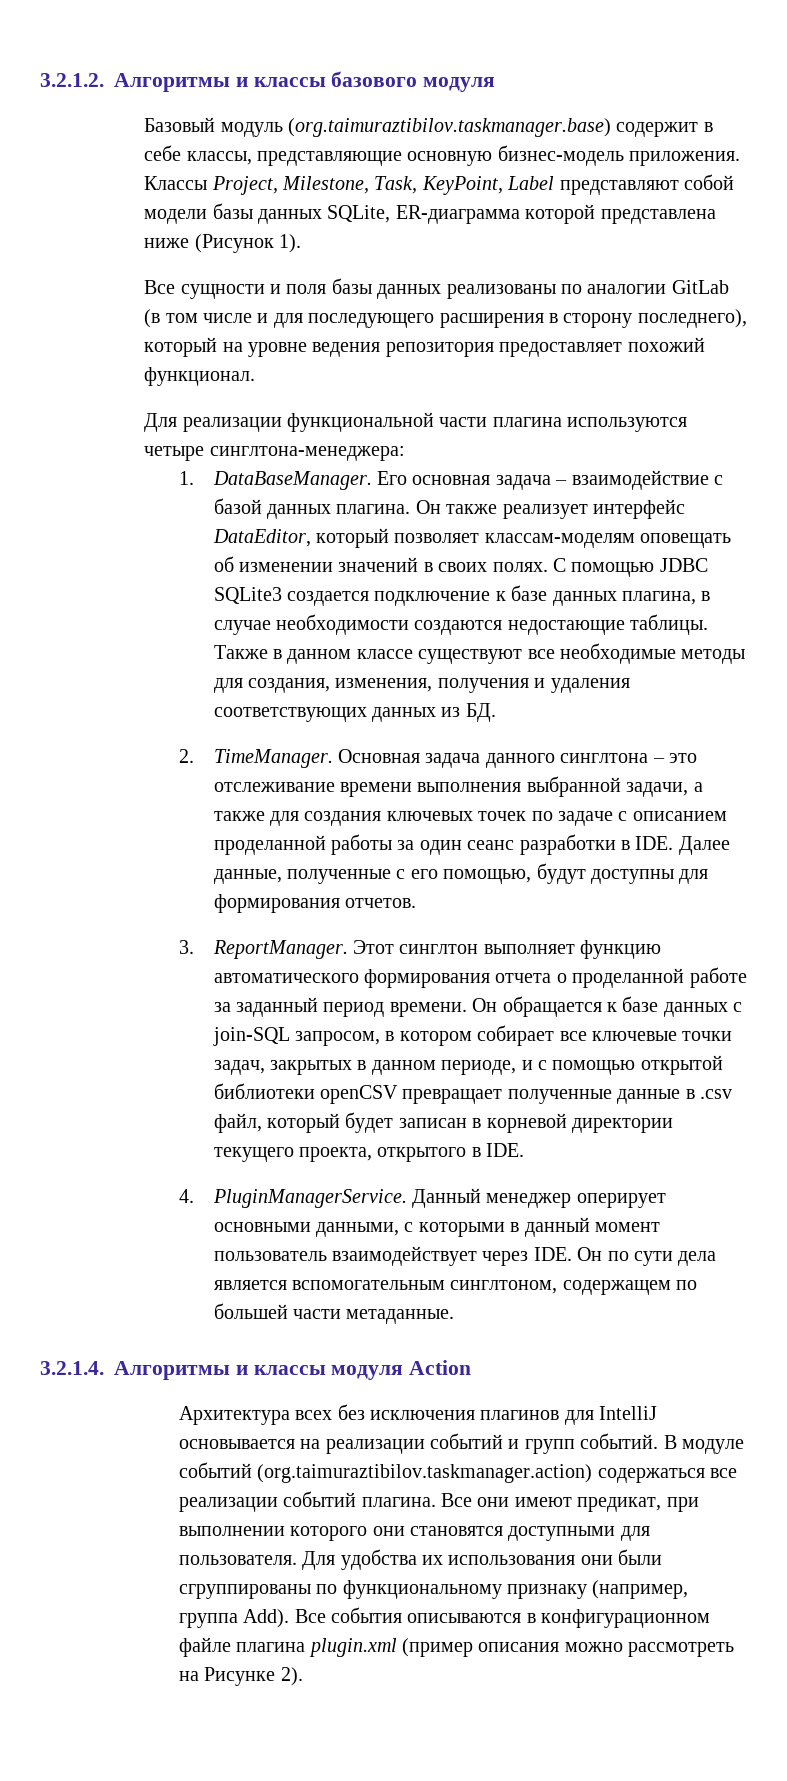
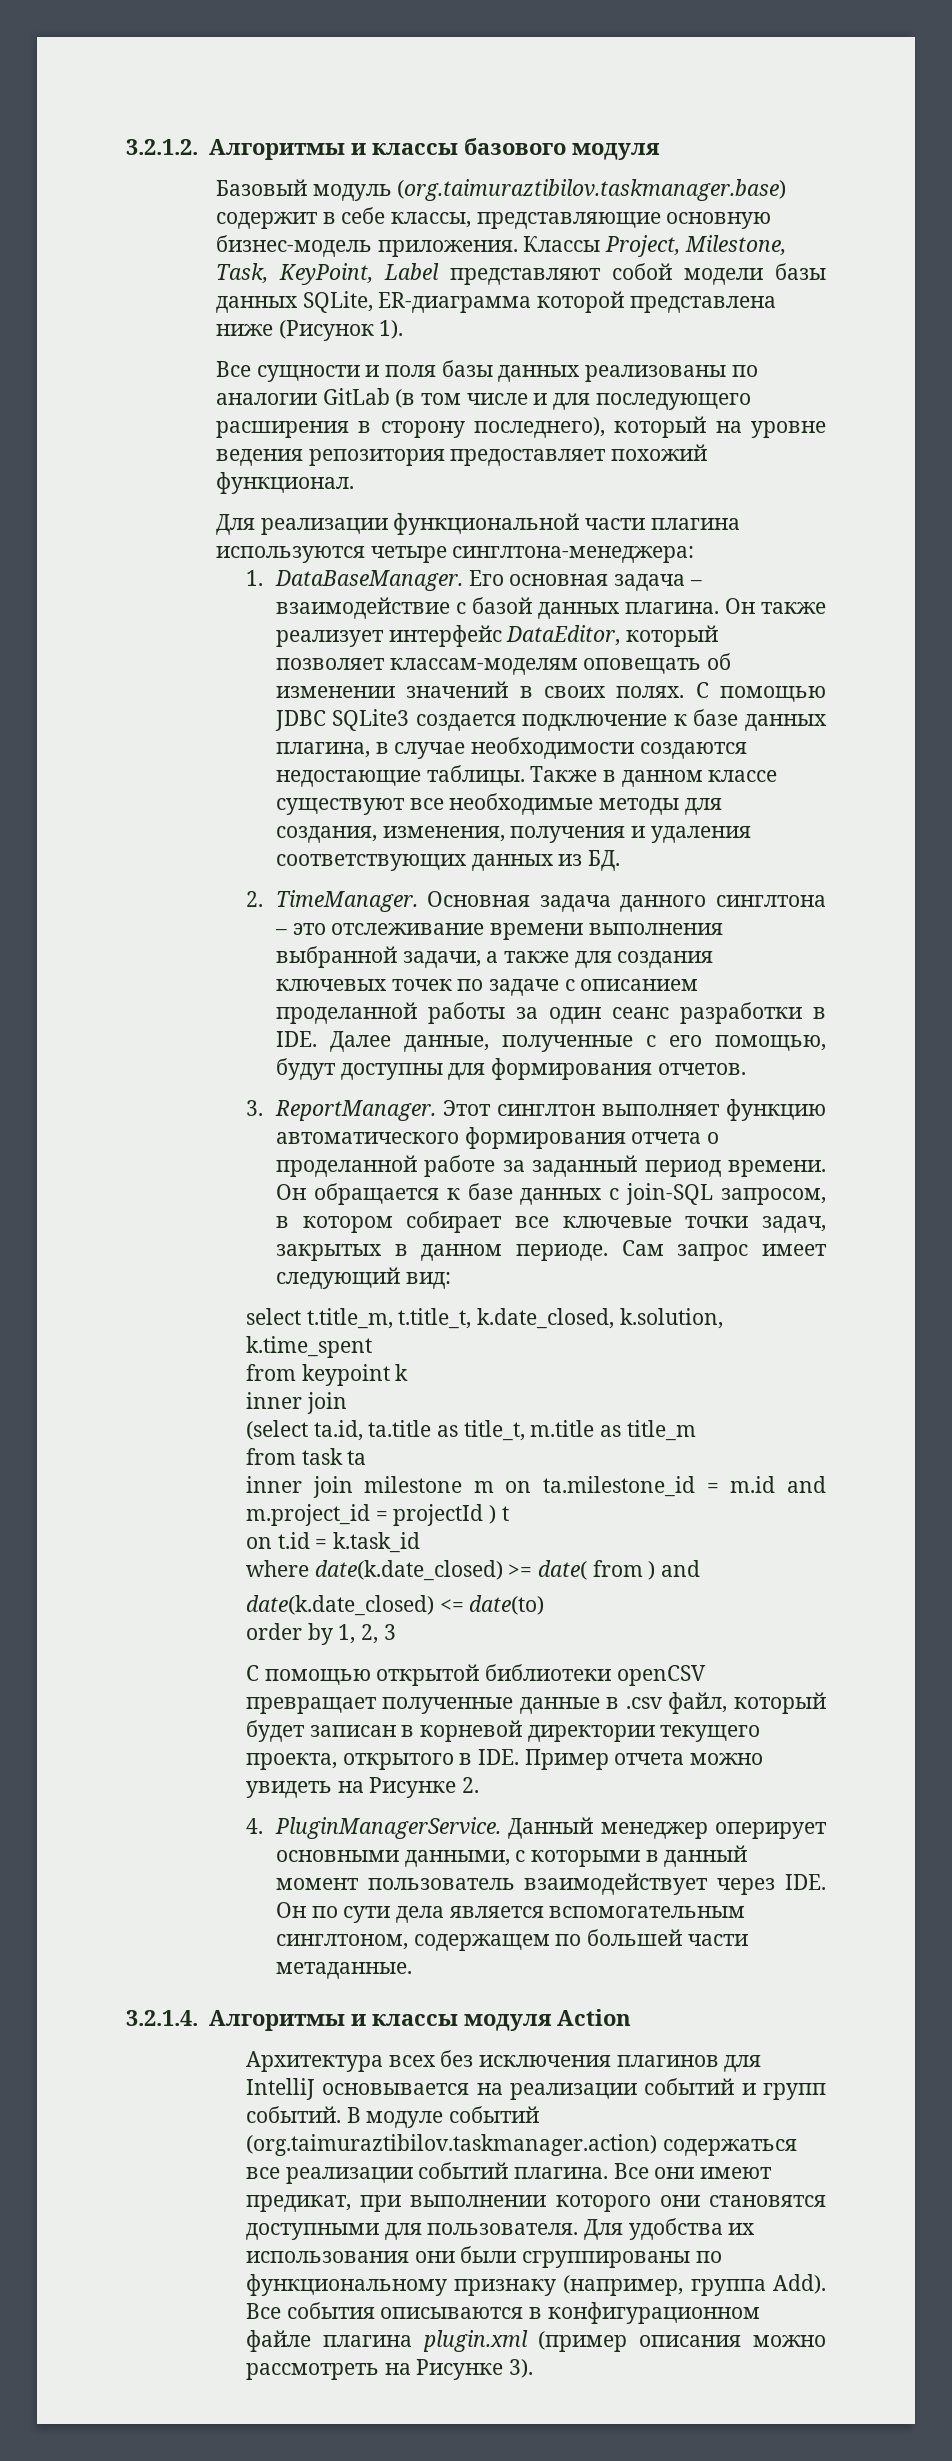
- Он обращается к базе данных с join-SQL запросом, в котором собирает все ключевые точки задач, закрытых в данном периоде, и с помощью открытой библиотеки openCSV превращает полученные данные в .csv файл, который будет записан в корневой директории текущего проекта, открытого в IDE.
+ Он обращается к базе данных с join-SQL запросом, в котором собирает все ключевые точки задач, закрытых в данном периоде. Сам запрос имеет следующий вид:
+ select t.title_m, t.title_t, k.date_closed, k.solution, k.time_spent
+ from keypoint k
+ inner join
+ (select ta.id, ta.title as title_t, m.title as title_m
+ from task ta
+ inner join milestone m on ta.milestone_id = m.id and m.project_id = projectId ) t
+ on t.id = k.task_id
+ where date(k.date_closed) >= date( from ) and
+ date(k.date_closed) <= date(to)
+ order by 1, 2, 3
+ С помощью открытой библиотеки openCSV превращает полученные данные в .csv файл, который будет записан в корневой директории текущего проекта, открытого в IDE. Пример отчета можно увидеть на Рисунке 2.
- Все события описываются в конфигурационном файле плагина plugin.xml (пример описания можно рассмотреть на Рисунке 2).
+ Все события описываются в конфигурационном файле плагина plugin.xml (пример описания можно рассмотреть на Рисунке 3).

